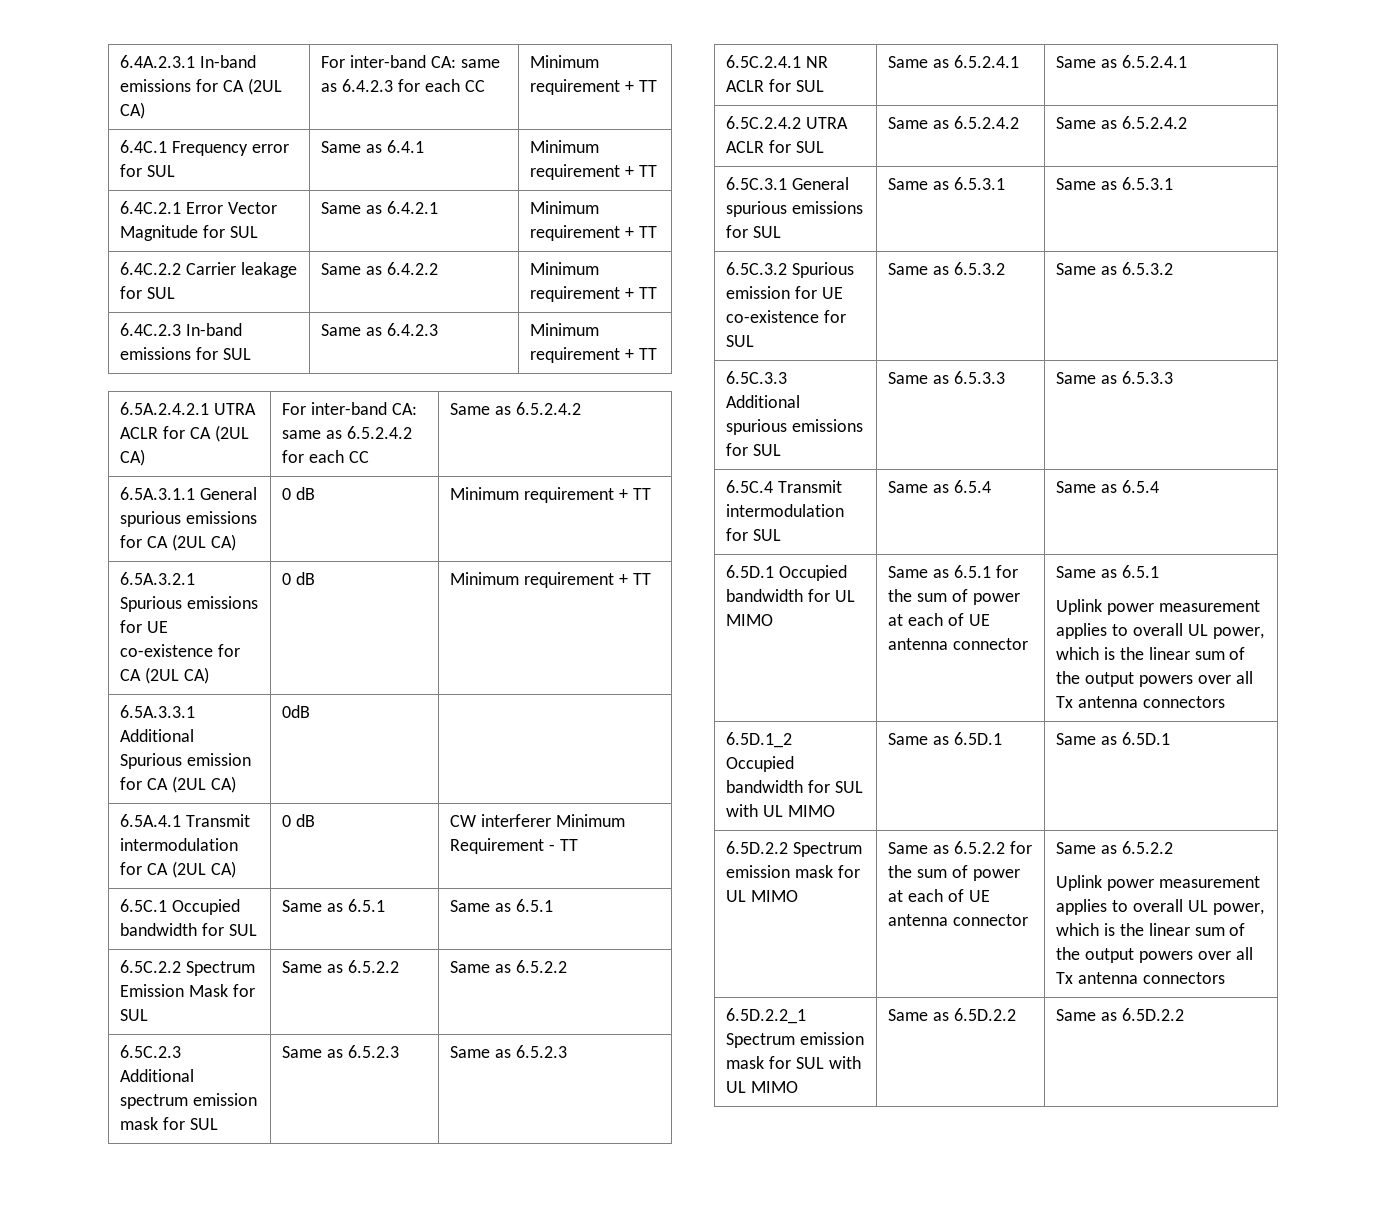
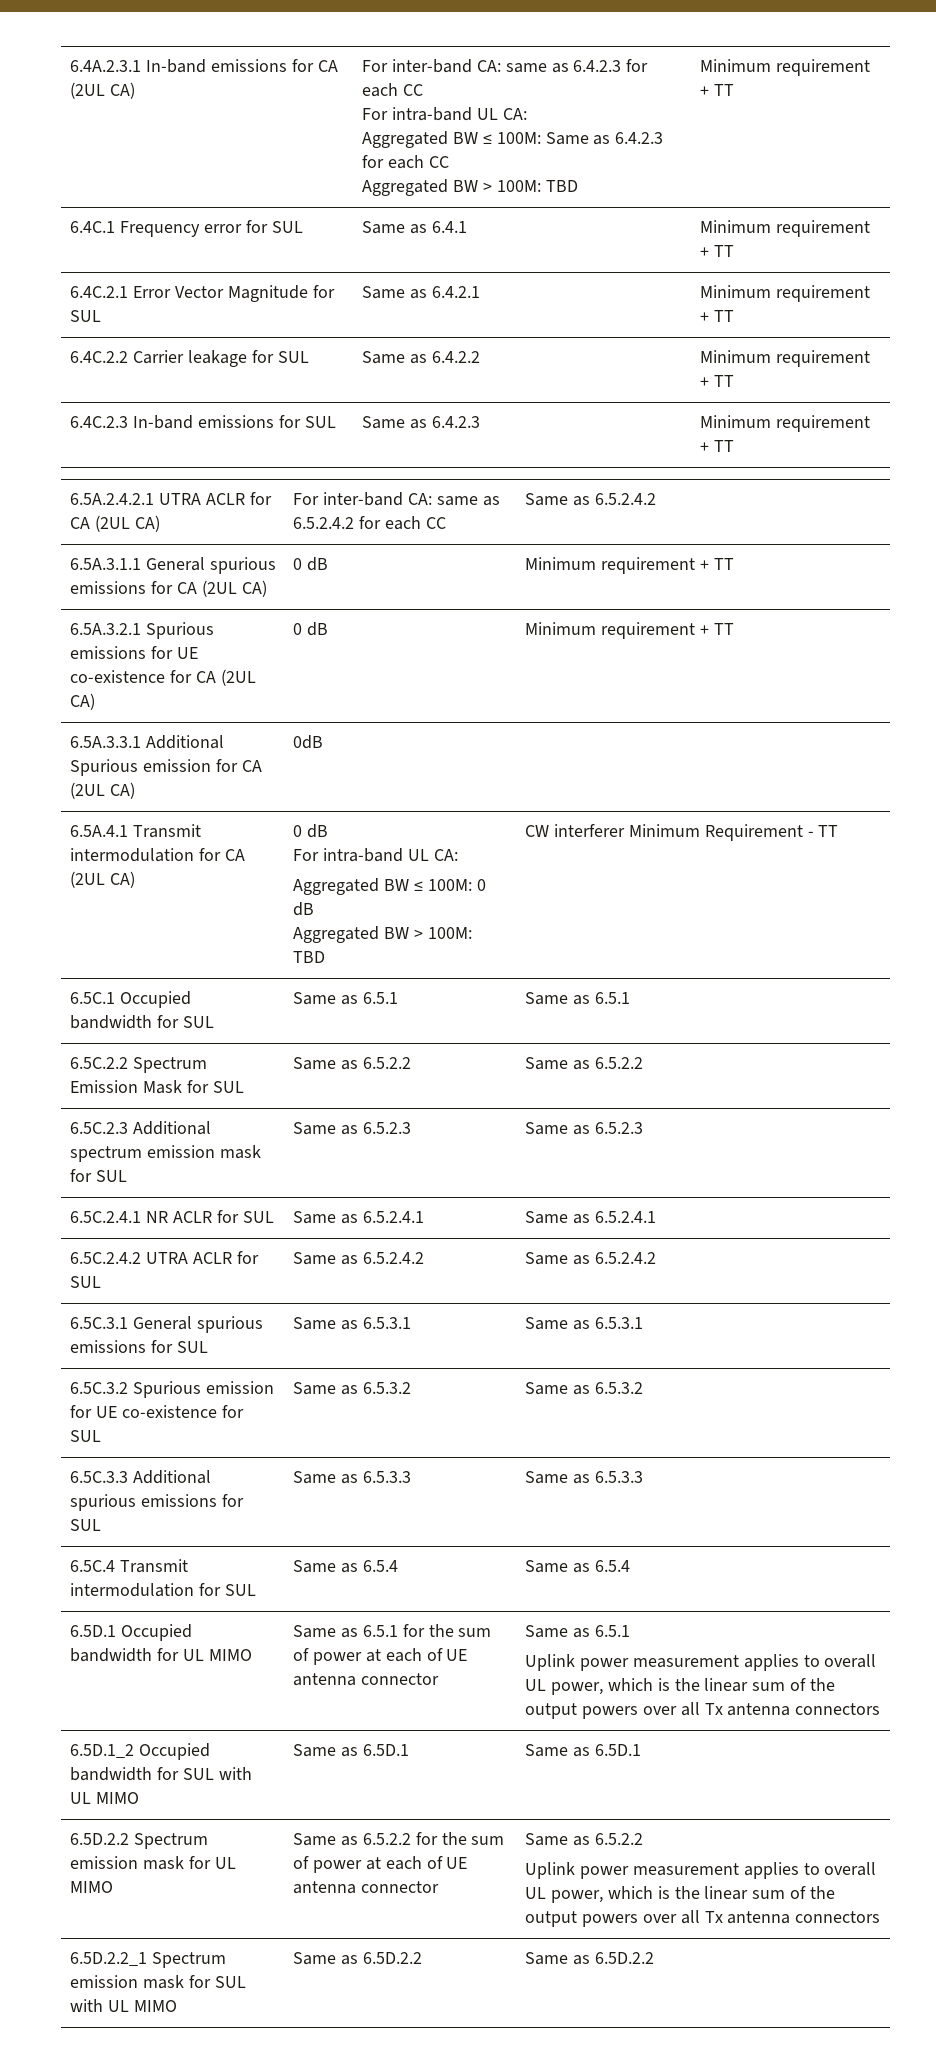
- 6.4A.2.3.1 In-band emissions for CA (2UL CA) | For inter-band CA: same as 6.4.2.3 for each CC | Minimum requirement + TT
+ 6.4A.2.3.1 In-band emissions for CA (2UL CA) | For inter-band CA: same as 6.4.2.3 for each CC
+ For intra-band UL CA:
+ Aggregated BW ≤ 100M: Same as 6.4.2.3 for each CC
+ Aggregated BW > 100M: TBD | Minimum requirement + TT
- 6.5A.4.1 Transmit intermodulation for CA (2UL CA) | 0 dB | CW interferer Minimum Requirement - TT
+ 6.5A.4.1 Transmit intermodulation for CA (2UL CA) | 0 dB
+ For intra-band UL CA:
+ Aggregated BW ≤ 100M: 0 dB
+ Aggregated BW > 100M: TBD | CW interferer Minimum Requirement - TT

